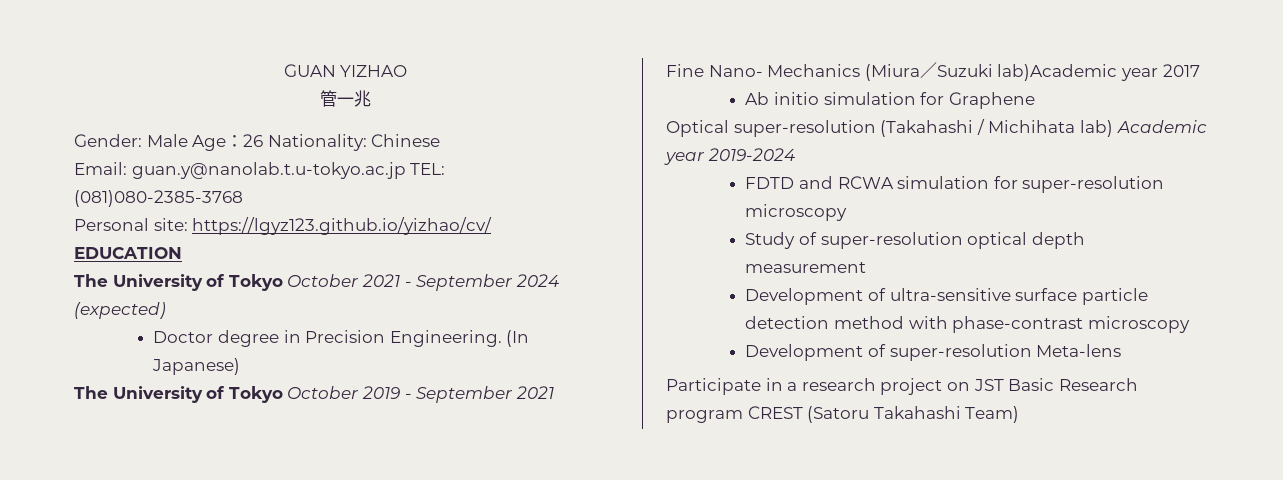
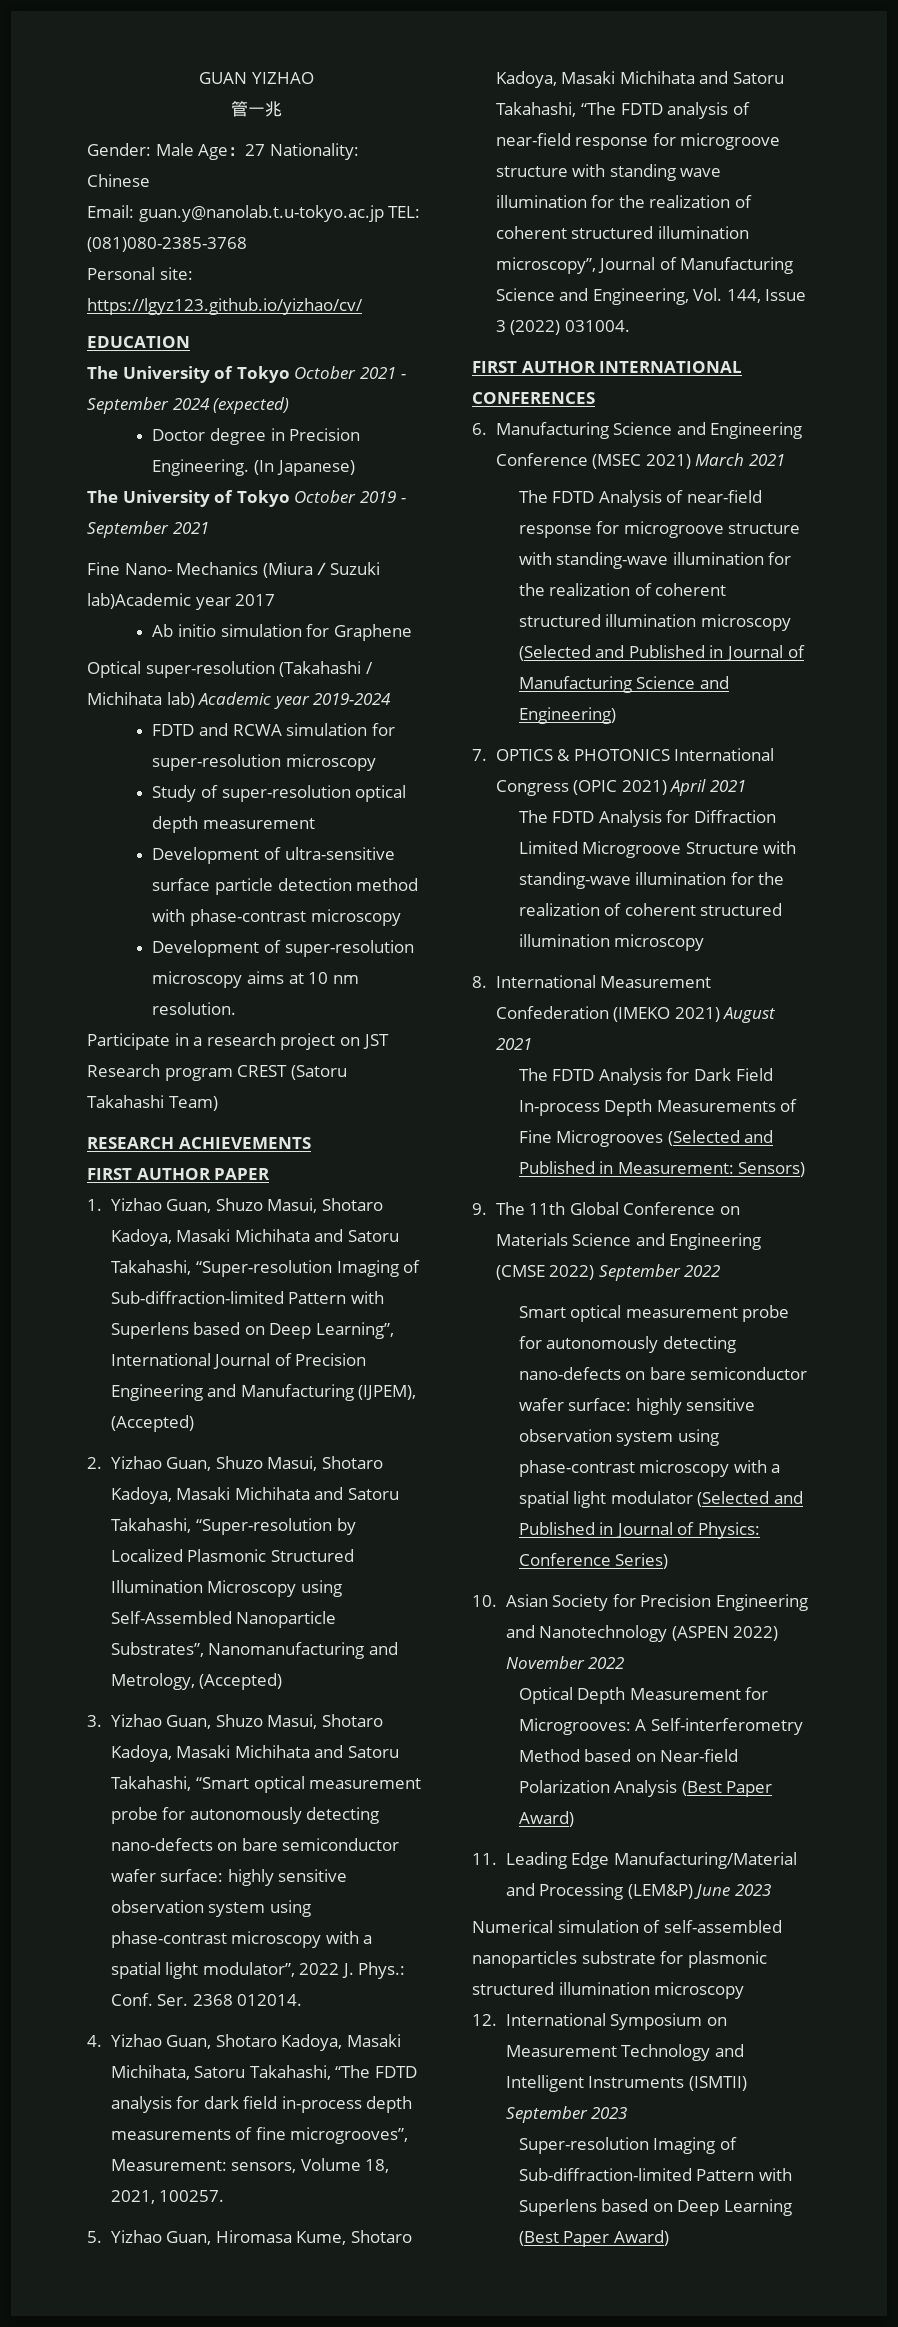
- Gender: Male Age：26 Nationality: Chinese
+ Gender: Male Age：27 Nationality: Chinese
- Development of super-resolution Meta-lens
+ Development of super-resolution microscopy aims at 10 nm resolution.
- Participate in a research project on JST Basic Research program CREST (Satoru Takahashi Team)
+ Participate in a research project on JST Research program CREST (Satoru Takahashi Team)
+ RESEARCH ACHIEVEMENTS
+ FIRST AUTHOR PAPER
+ 1. Yizhao Guan, Shuzo Masui, Shotaro Kadoya, Masaki Michihata and Satoru Takahashi, “Super-resolution Imaging of Sub-diffraction-limited Pattern with Superlens based on Deep Learning”, International Journal of Precision Engineering and Manufacturing (IJPEM), (Accepted)
+ 2. Yizhao Guan, Shuzo Masui, Shotaro Kadoya, Masaki Michihata and Satoru Takahashi, “Super-resolution by Localized Plasmonic Structured Illumination Microscopy using Self-Assembled Nanoparticle Substrates”, Nanomanufacturing and Metrology, (Accepted)
+ 3. Yizhao Guan, Shuzo Masui, Shotaro Kadoya, Masaki Michihata and Satoru Takahashi, “Smart optical measurement probe for autonomously detecting nano-defects on bare semiconductor wafer surface: highly sensitive observation system using phase-contrast microscopy with a spatial light modulator”, 2022 J. Phys.: Conf. Ser. 2368 012014.
+ 4. Yizhao Guan, Shotaro Kadoya, Masaki Michihata, Satoru Takahashi, “The FDTD analysis for dark field in-process depth measurements of fine microgrooves”, Measurement: sensors, Volume 18, 2021, 100257.
+ 5. Yizhao Guan, Hiromasa Kume, Shotaro Kadoya, Masaki Michihata and Satoru Takahashi, “The FDTD analysis of near-field response for microgroove structure with standing wave illumination for the realization of coherent structured illumination microscopy”, Journal of Manufacturing Science and Engineering, Vol. 144, Issue 3 (2022) 031004.
+ FIRST AUTHOR INTERNATIONAL CONFERENCES
+ 6. Manufacturing Science and Engineering Conference (MSEC 2021) March 2021
+ The FDTD Analysis of near-field response for microgroove structure with standing-wave illumination for the realization of coherent structured illumination microscopy (Selected and Published in Journal of Manufacturing Science and Engineering)
+ 7. OPTICS & PHOTONICS International Congress (OPIC 2021) April 2021
+ The FDTD Analysis for Diffraction Limited Microgroove Structure with standing-wave illumination for the realization of coherent structured illumination microscopy
+ 8. International Measurement Confederation (IMEKO 2021) August 2021
+ The FDTD Analysis for Dark Field In-process Depth Measurements of Fine Microgrooves (Selected and Published in Measurement: Sensors)
+ 9. The 11th Global Conference on Materials Science and Engineering (CMSE 2022) September 2022
+ Smart optical measurement probe for autonomously detecting nano-defects on bare semiconductor wafer surface: highly sensitive observation system using phase-contrast microscopy with a spatial light modulator (Selected and Published in Journal of Physics: Conference Series)
+ 10. Asian Society for Precision Engineering and Nanotechnology (ASPEN 2022) November 2022
+ Optical Depth Measurement for Microgrooves: A Self-interferometry Method based on Near-field Polarization Analysis (Best Paper Award)
+ 11. Leading Edge Manufacturing/Material and Processing (LEM&P) June 2023
+ Numerical simulation of self-assembled nanoparticles substrate for plasmonic structured illumination microscopy
+ 12. International Symposium on Measurement Technology and Intelligent Instruments (ISMTII) September 2023
+ Super-resolution Imaging of Sub-diffraction-limited Pattern with Superlens based on Deep Learning (Best Paper Award)

